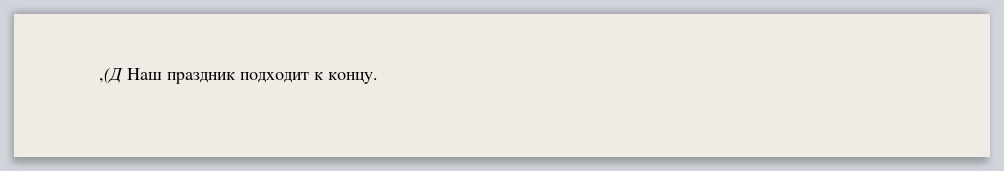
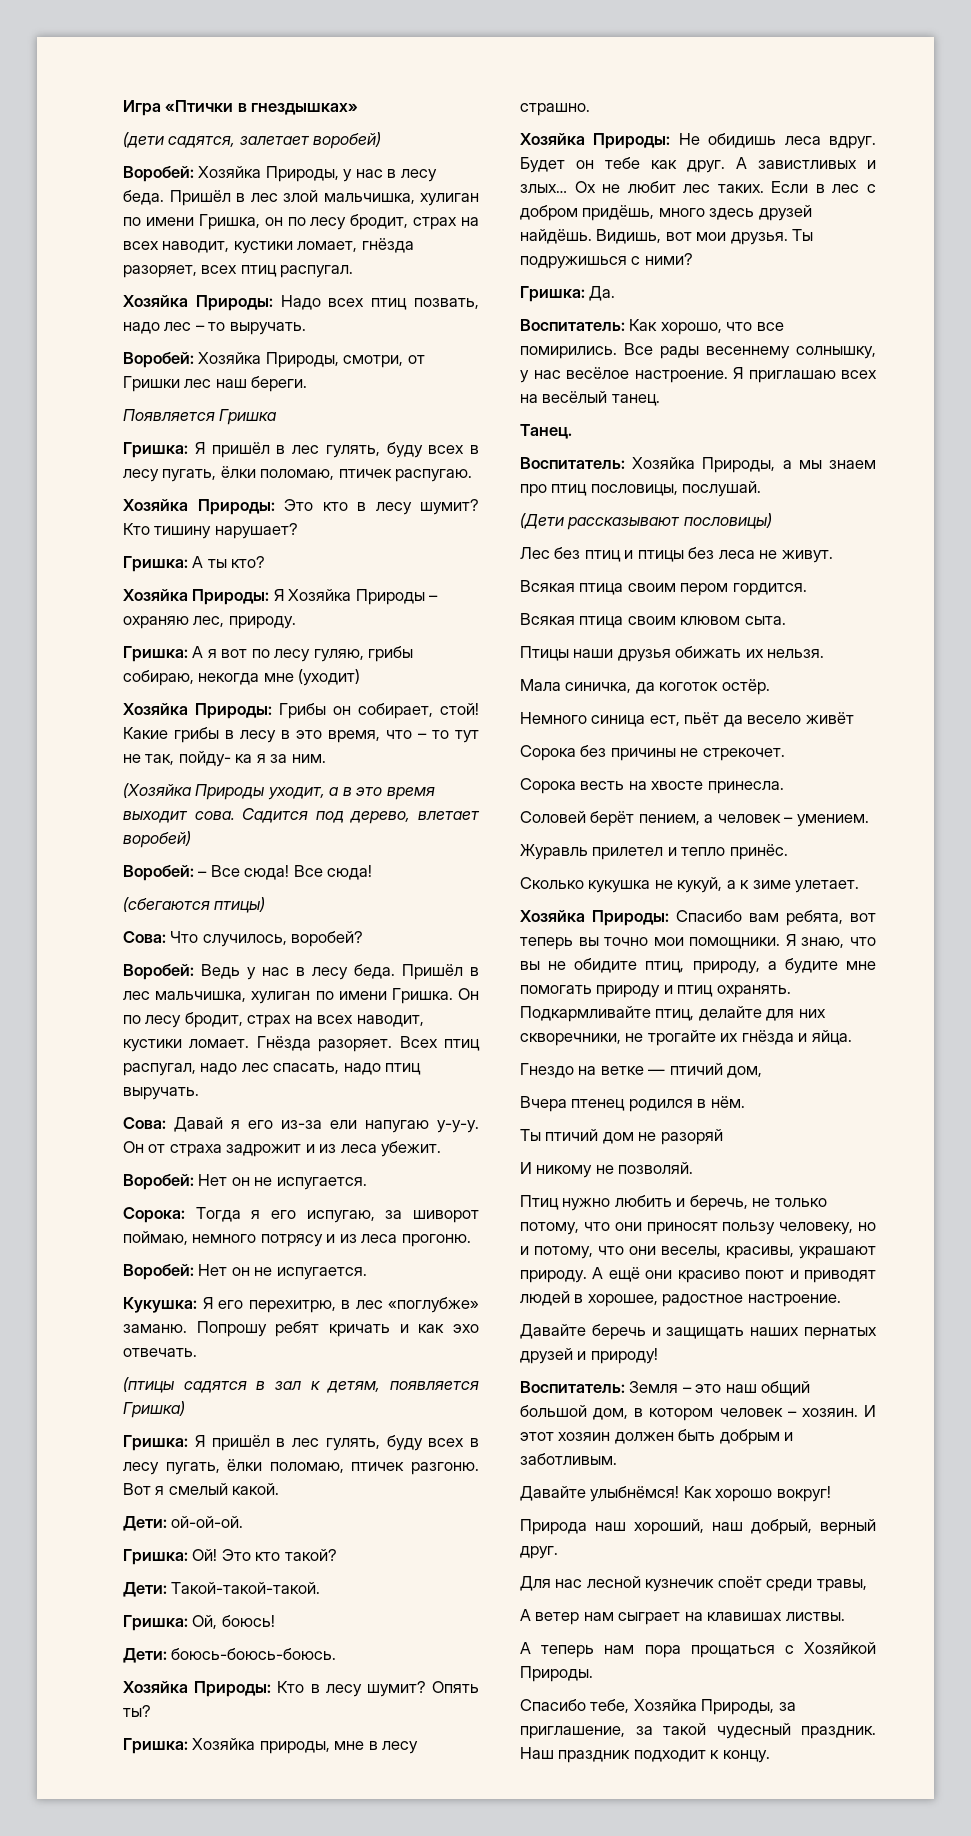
- ,(Д Наш праздник подходит к концу.
+ Игра «Птички в гнездышках»
+ (дети садятся, залетает воробей)
+ Воробей: Хозяйка Природы, у нас в лесу беда. Пришёл в лес злой мальчишка, хулиган по имени Гришка, он по лесу бродит, страх на всех наводит, кустики ломает, гнёзда разоряет, всех птиц распугал.
+ Хозяйка Природы: Надо всех птиц позвать, надо лес – то выручать.
+ Воробей: Хозяйка Природы, смотри, от Гришки лес наш береги.
+ Появляется Гришка
+ Гришка: Я пришёл в лес гулять, буду всех в лесу пугать, ёлки поломаю, птичек распугаю.
+ Хозяйка Природы: Это кто в лесу шумит? Кто тишину нарушает?
+ Гришка: А ты кто?
+ Хозяйка Природы: Я Хозяйка Природы – охраняю лес, природу.
+ Гришка: А я вот по лесу гуляю, грибы собираю, некогда мне (уходит)
+ Хозяйка Природы: Грибы он собирает, стой! Какие грибы в лесу в это время, что – то тут не так, пойду- ка я за ним.
+ (Хозяйка Природы уходит, а в это время выходит сова. Садится под дерево, влетает воробей)
+ Воробей: – Все сюда! Все сюда!
+ (сбегаются птицы)
+ Сова: Что случилось, воробей?
+ Воробей: Ведь у нас в лесу беда. Пришёл в лес мальчишка, хулиган по имени Гришка. Он по лесу бродит, страх на всех наводит, кустики ломает. Гнёзда разоряет. Всех птиц распугал, надо лес спасать, надо птиц выручать.
+ Сова: Давай я его из-за ели напугаю у-у-у. Он от страха задрожит и из леса убежит.
+ Воробей: Нет он не испугается.
+ Сорока: Тогда я его испугаю, за шиворот поймаю, немного потрясу и из леса прогоню.
+ Воробей: Нет он не испугается.
+ Кукушка: Я его перехитрю, в лес «поглубже» заманю. Попрошу ребят кричать и как эхо отвечать.
+ (птицы садятся в зал к детям, появляется Гришка)
+ Гришка: Я пришёл в лес гулять, буду всех в лесу пугать, ёлки поломаю, птичек разгоню. Вот я смелый какой.
+ Дети: ой-ой-ой.
+ Гришка: Ой! Это кто такой?
+ Дети: Такой-такой-такой.
+ Гришка: Ой, боюсь!
+ Дети: боюсь-боюсь-боюсь.
+ Хозяйка Природы: Кто в лесу шумит? Опять ты?
+ Гришка: Хозяйка природы, мне в лесу страшно.
+ Хозяйка Природы: Не обидишь леса вдруг. Будет он тебе как друг. А завистливых и злых… Ох не любит лес таких. Если в лес с добром придёшь, много здесь друзей найдёшь. Видишь, вот мои друзья. Ты подружишься с ними?
+ Гришка: Да.
+ Воспитатель: Как хорошо, что все помирились. Все рады весеннему солнышку, у нас весёлое настроение. Я приглашаю всех на весёлый танец.
+ Танец.
+ Воспитатель: Хозяйка Природы, а мы знаем про птиц пословицы, послушай.
+ (Дети рассказывают пословицы)
+ Лес без птиц и птицы без леса не живут.
+ Всякая птица своим пером гордится.
+ Всякая птица своим клювом сыта.
+ Птицы наши друзья обижать их нельзя.
+ Мала синичка, да коготок остёр.
+ Немного синица ест, пьёт да весело живёт
+ Сорока без причины не стрекочет.
+ Сорока весть на хвосте принесла.
+ Соловей берёт пением, а человек – умением.
+ Журавль прилетел и тепло принёс.
+ Сколько кукушка не кукуй, а к зиме улетает.
+ Хозяйка Природы: Спасибо вам ребята, вот теперь вы точно мои помощники. Я знаю, что вы не обидите птиц, природу, а будите мне помогать природу и птиц охранять. Подкармливайте птиц, делайте для них скворечники, не трогайте их гнёзда и яйца.
+ Гнездо на ветке — птичий дом,
+ Вчера птенец родился в нём.
+ Ты птичий дом не разоряй
+ И никому не позволяй.
+ Птиц нужно любить и беречь, не только потому, что они приносят пользу человеку, но и потому, что они веселы, красивы, украшают природу. А ещё они красиво поют и приводят людей в хорошее, радостное настроение.
+ Давайте беречь и защищать наших пернатых друзей и природу!
+ Воспитатель: Земля – это наш общий большой дом, в котором человек – хозяин. И этот хозяин должен быть добрым и заботливым.
+ Давайте улыбнёмся! Как хорошо вокруг!
+ Природа наш хороший, наш добрый, верный друг.
+ Для нас лесной кузнечик споёт среди травы,
+ А ветер нам сыграет на клавишах листвы.
+ А теперь нам пора прощаться с Хозяйкой Природы.
+ Спасибо тебе, Хозяйка Природы, за приглашение, за такой чудесный праздник. Наш праздник подходит к концу.

